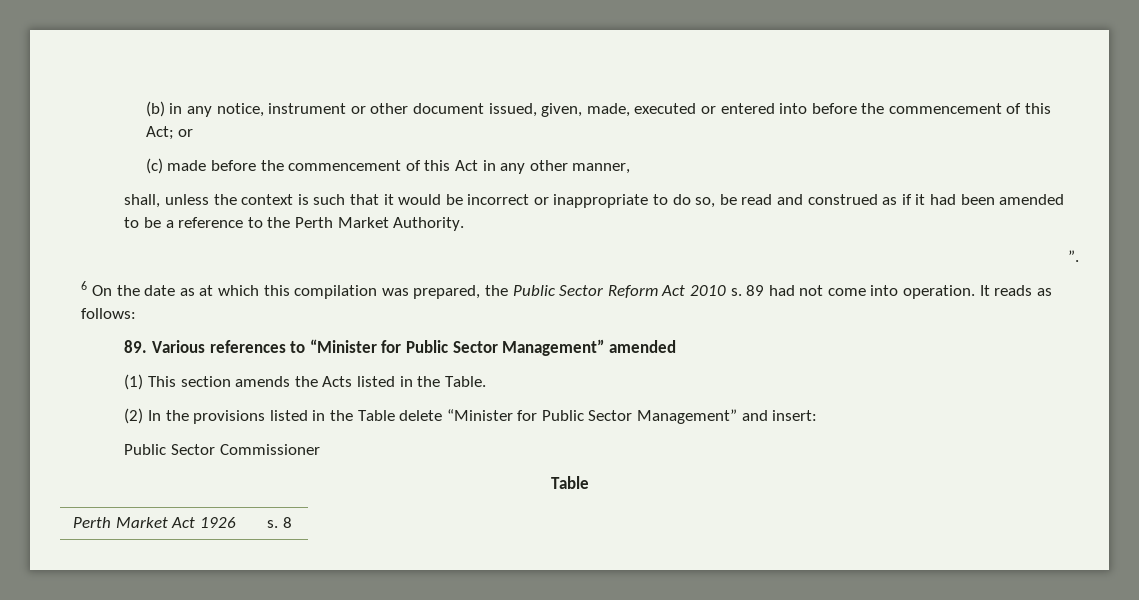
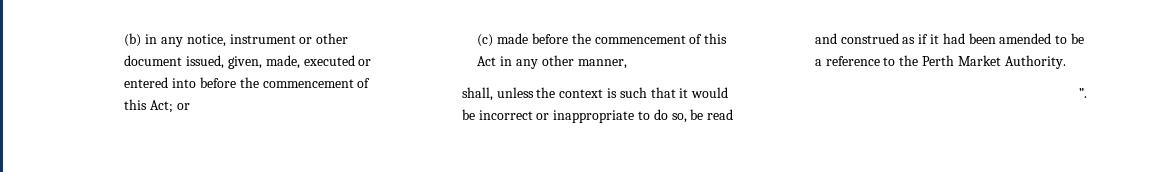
- 6 On the date as at which this compilation was prepared, the Public Sector Reform Act 2010 s. 89 had not come into operation. It reads as follows:
- 89. Various references to “Minister for Public Sector Management” amended
- (1) This section amends the Acts listed in the Table.
- (2) In the provisions listed in the Table delete “Minister for Public Sector Management” and insert:
- Public Sector Commissioner
- Table
- Perth Market Act 1926 | s. 8

